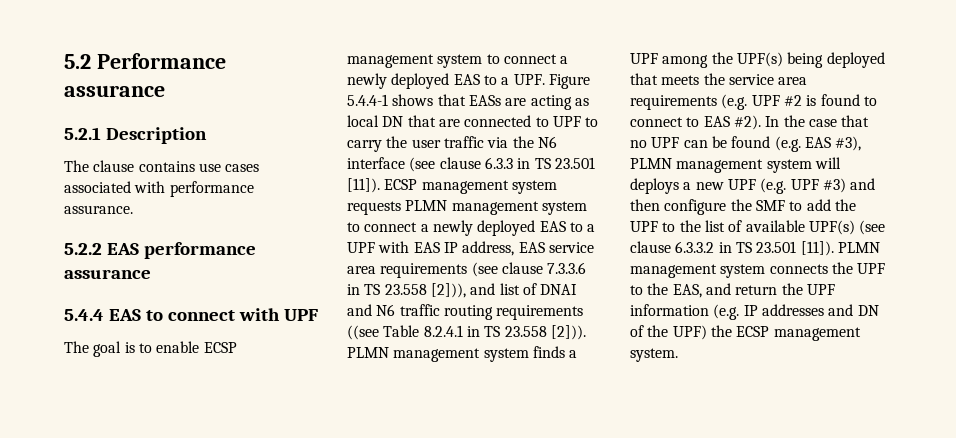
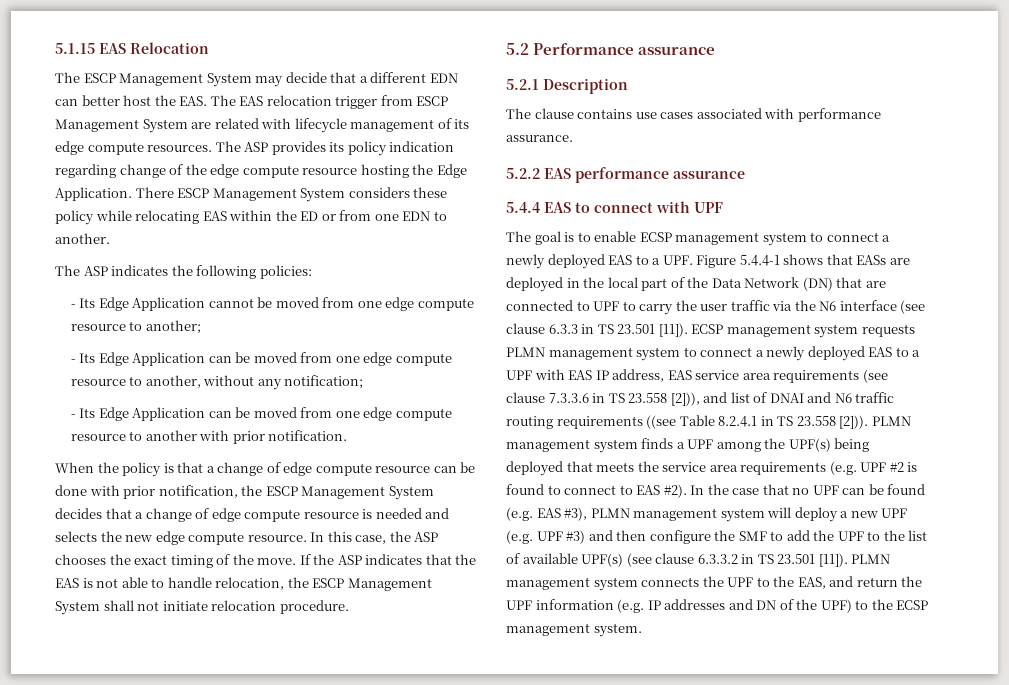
+ 5.1.15 EAS Relocation
+ The ESCP Management System may decide that a different EDN can better host the EAS. The EAS relocation trigger from ESCP Management System are related with lifecycle management of its edge compute resources. The ASP provides its policy indication regarding change of the edge compute resource hosting the Edge Application. There ESCP Management System considers these policy while relocating EAS within the ED or from one EDN to another.
+ The ASP indicates the following policies:
+ - Its Edge Application cannot be moved from one edge compute resource to another;
+ - Its Edge Application can be moved from one edge compute resource to another, without any notification;
+ - Its Edge Application can be moved from one edge compute resource to another with prior notification.
+ When the policy is that a change of edge compute resource can be done with prior notification, the ESCP Management System decides that a change of edge compute resource is needed and selects the new edge compute resource. In this case, the ASP chooses the exact timing of the move. If the ASP indicates that the EAS is not able to handle relocation, the ESCP Management System shall not initiate relocation procedure.
- The goal is to enable ECSP management system to connect a newly deployed EAS to a UPF. Figure 5.4.4-1 shows that EASs are acting as local DN that are connected to UPF to carry the user traffic via the N6 interface (see clause 6.3.3 in TS 23.501 [11]).
+ The goal is to enable ECSP management system to connect a newly deployed EAS to a UPF. Figure 5.4.4-1 shows that EASs are deployed in the local part of the Data Network (DN) that are connected to UPF to carry the user traffic via the N6 interface (see clause 6.3.3 in TS 23.501 [11]).
- In the case that no UPF can be found (e.g. EAS #3), PLMN management system will deploys a new UPF (e.g. UPF #3) and then configure the SMF to add the UPF to the list of available UPF(s) (see clause 6.3.3.2 in TS 23.501 [11]).
+ In the case that no UPF can be found (e.g. EAS #3), PLMN management system will deploy a new UPF (e.g. UPF #3) and then configure the SMF to add the UPF to the list of available UPF(s) (see clause 6.3.3.2 in TS 23.501 [11]).
- PLMN management system connects the UPF to the EAS, and return the UPF information (e.g. IP addresses and DN of the UPF) the ECSP management system.
+ PLMN management system connects the UPF to the EAS, and return the UPF information (e.g. IP addresses and DN of the UPF) to the ECSP management system.

